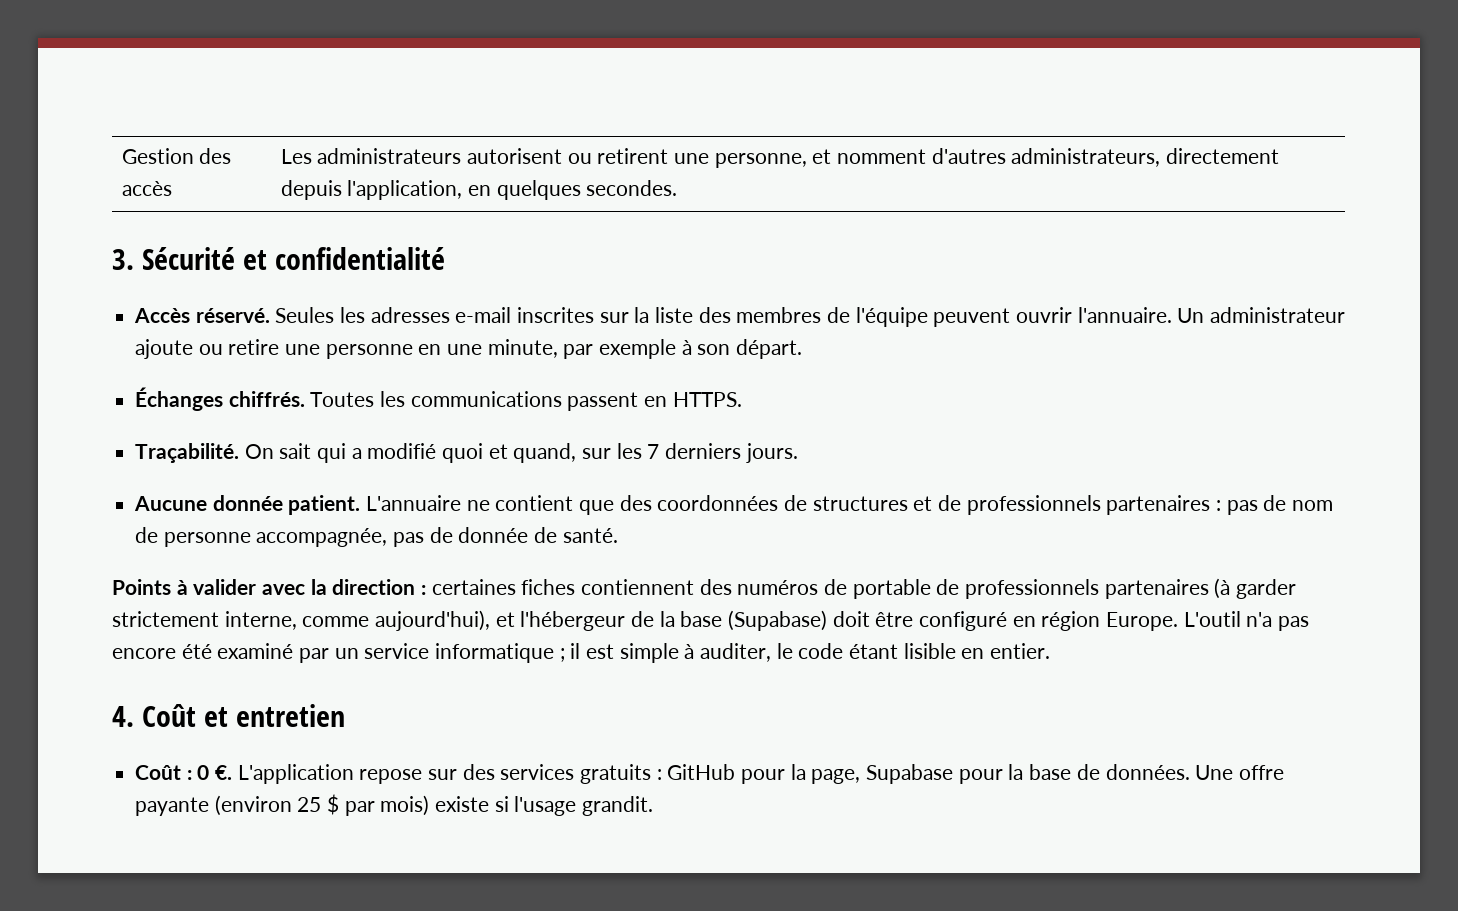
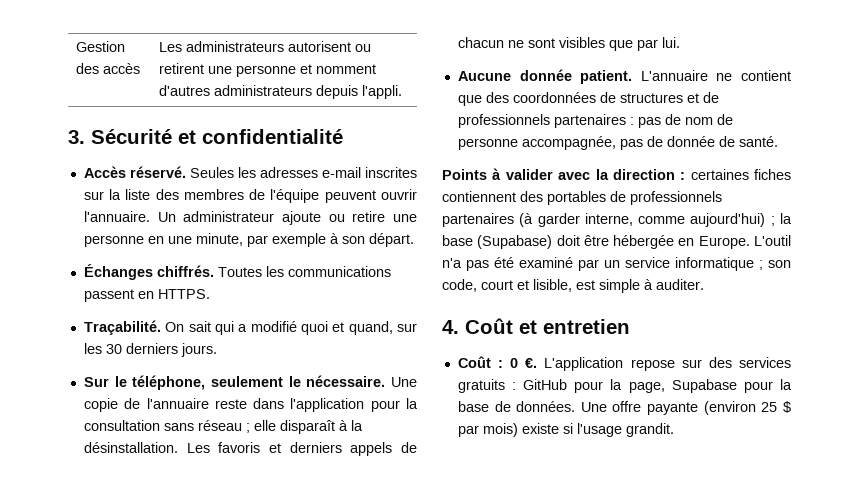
- Gestion des accès | Les administrateurs autorisent ou retirent une personne, et nomment d'autres administrateurs, directement depuis l'application, en quelques secondes.
+ Gestion des accès | Les administrateurs autorisent ou retirent une personne et nomment d'autres administrateurs depuis l'appli.
- On sait qui a modifié quoi et quand, sur les 7 derniers jours.
+ On sait qui a modifié quoi et quand, sur les 30 derniers jours.
+ Sur le téléphone, seulement le nécessaire. Une copie de l'annuaire reste dans l'application pour la consultation sans réseau ; elle disparaît à la désinstallation. Les favoris et derniers appels de chacun ne sont visibles que par lui.
- Points à valider avec la direction : certaines fiches contiennent des numéros de portable de professionnels partenaires (à garder strictement interne, comme aujourd'hui), et l'hébergeur de la base (Supabase) doit être configuré en région Europe.
+ Points à valider avec la direction : certaines fiches contiennent des portables de professionnels partenaires (à garder interne, comme aujourd'hui) ; la base (Supabase) doit être hébergée en Europe.
- L'outil n'a pas encore été examiné par un service informatique ; il est simple à auditer, le code étant lisible en entier.
+ L'outil n'a pas été examiné par un service informatique ; son code, court et lisible, est simple à auditer.

